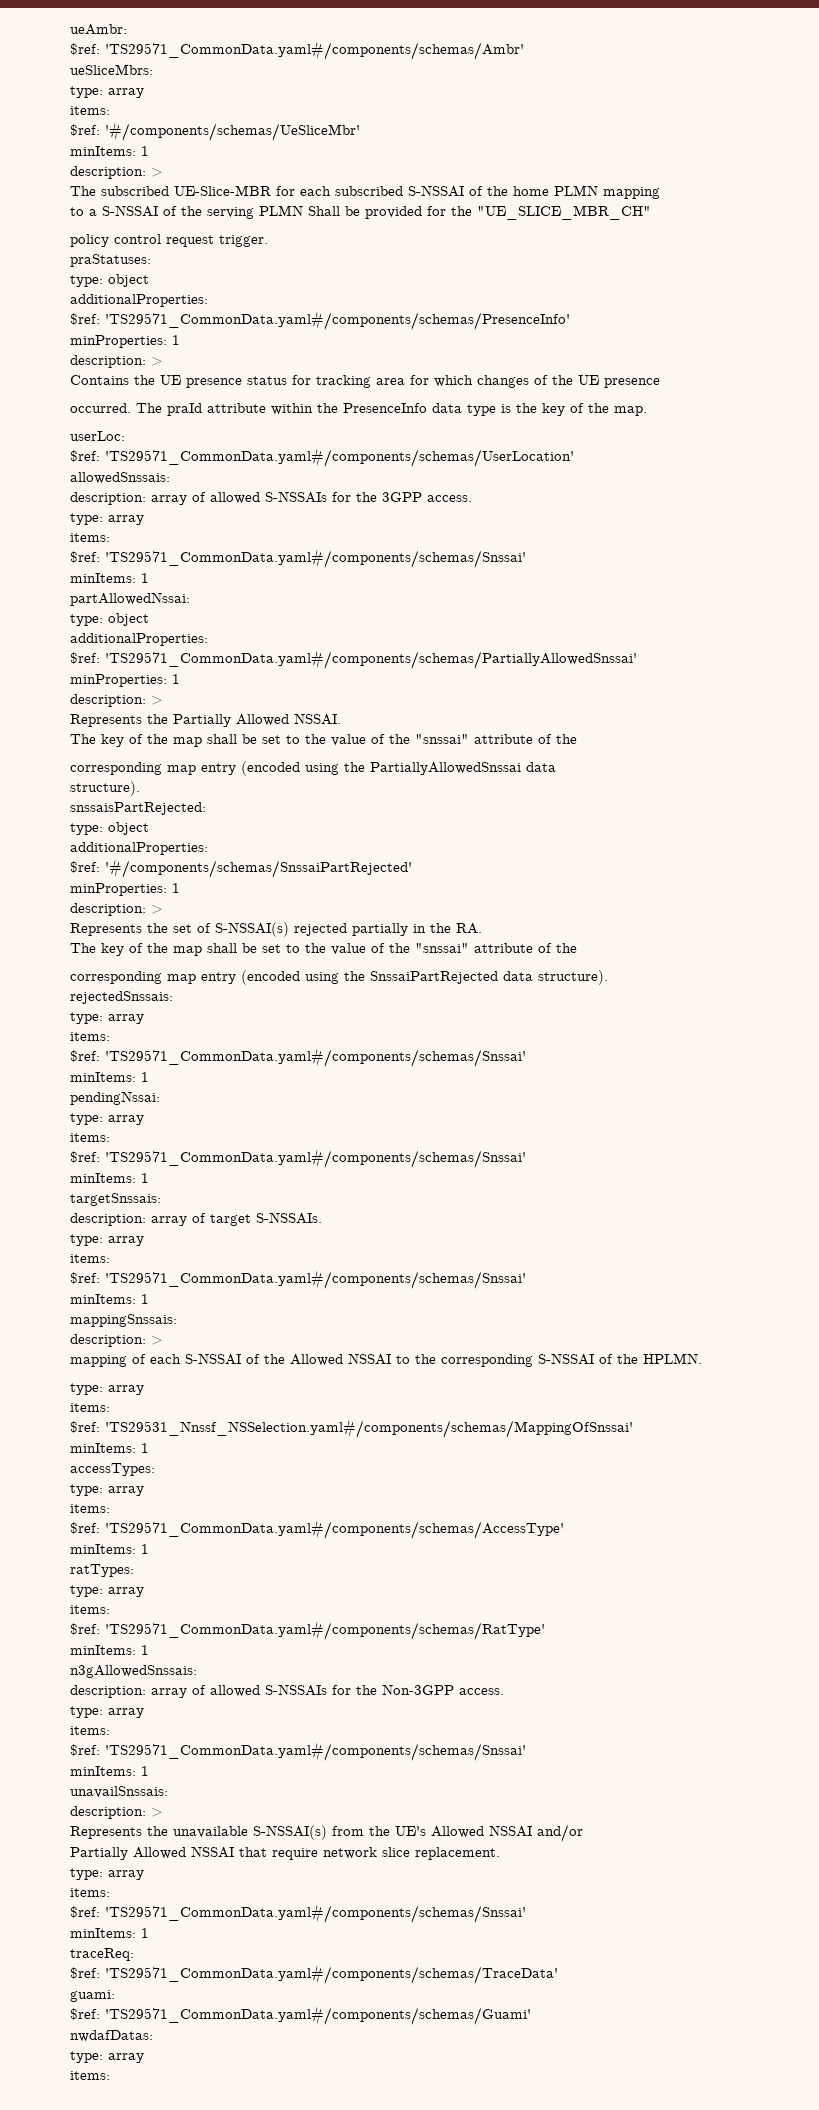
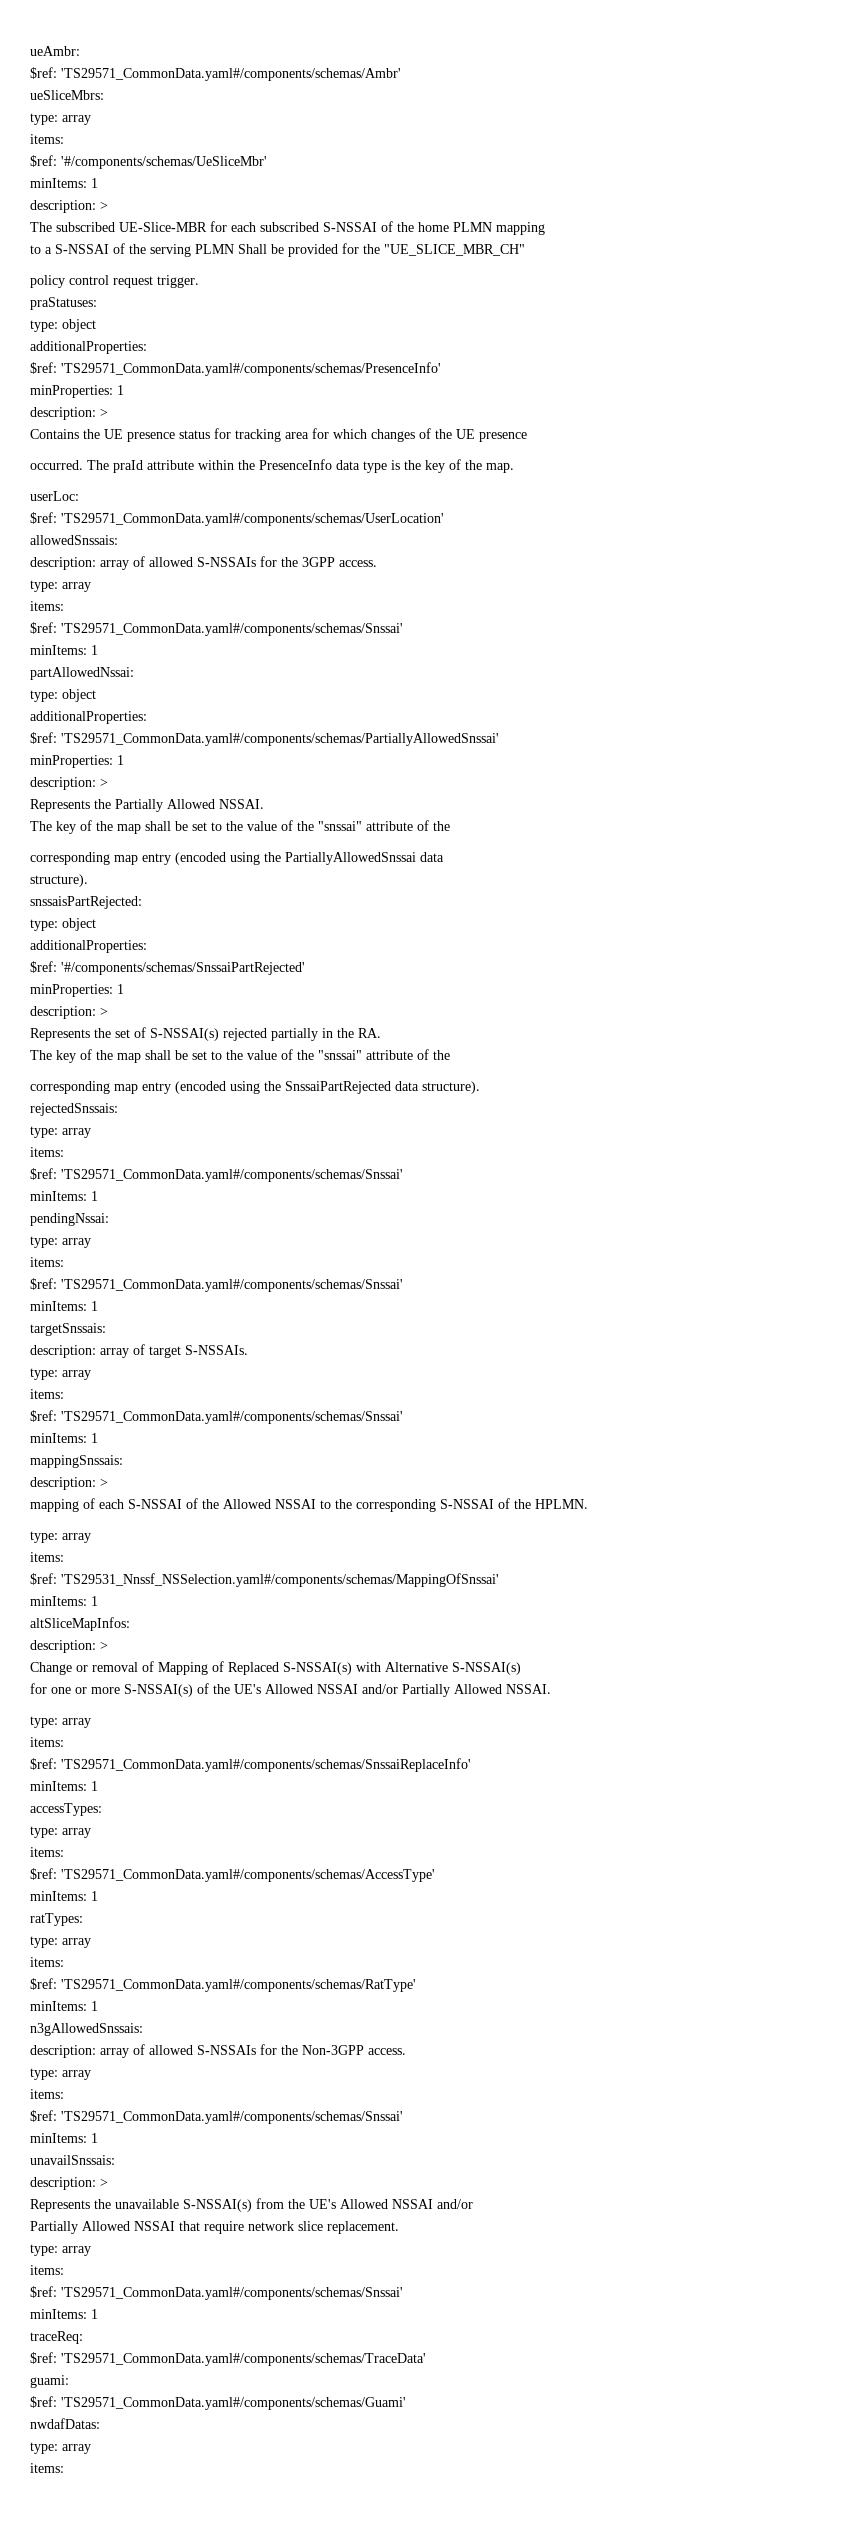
+ altSliceMapInfos:
+ description: >
+ Change or removal of Mapping of Replaced S-NSSAI(s) with Alternative S-NSSAI(s)
+ for one or more S-NSSAI(s) of the UE's Allowed NSSAI and/or Partially Allowed NSSAI.
+ type: array
+ items:
+ $ref: 'TS29571_CommonData.yaml#/components/schemas/SnssaiReplaceInfo'
+ minItems: 1

